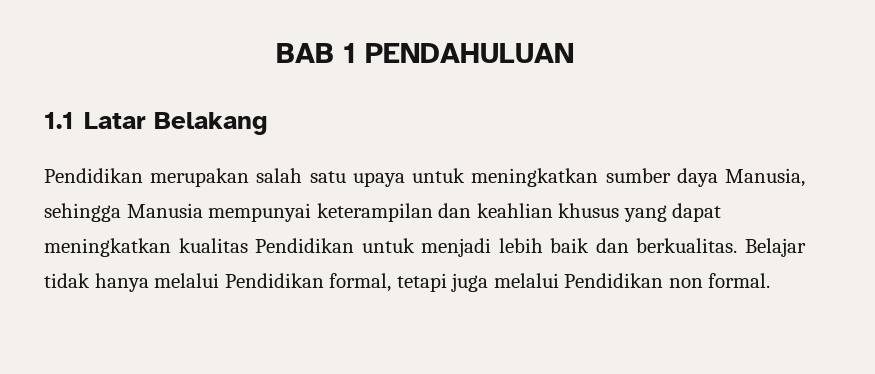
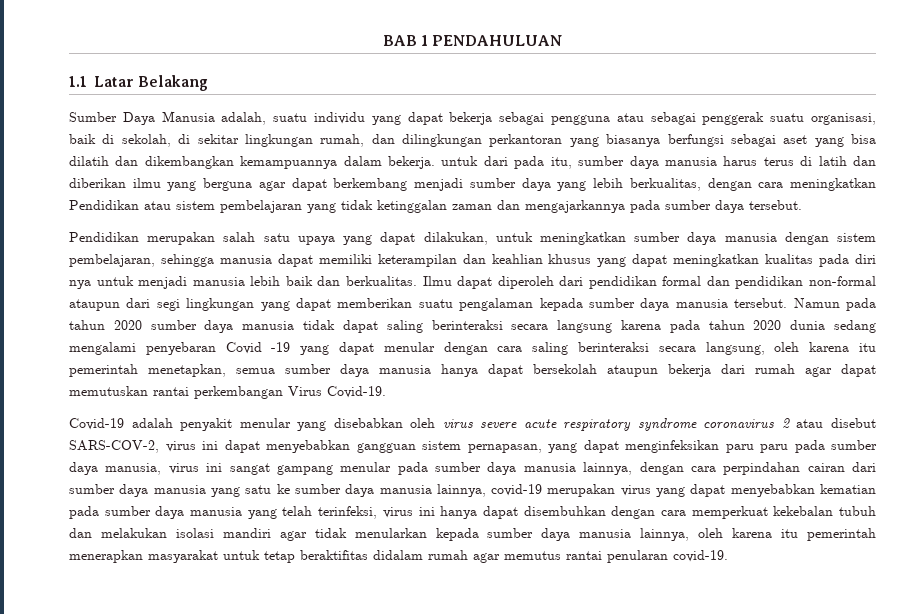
+ Sumber Daya Manusia adalah, suatu individu yang dapat bekerja sebagai pengguna atau sebagai penggerak suatu organisasi, baik di sekolah, di sekitar lingkungan rumah, dan dilingkungan perkantoran yang biasanya berfungsi sebagai aset yang bisa dilatih dan dikembangkan kemampuannya dalam bekerja. untuk dari pada itu, sumber daya manusia harus terus di latih dan diberikan ilmu yang berguna agar dapat berkembang menjadi sumber daya yang lebih berkualitas, dengan cara meningkatkan Pendidikan atau sistem pembelajaran yang tidak ketinggalan zaman dan mengajarkannya pada sumber daya tersebut.
- Pendidikan merupakan salah satu upaya untuk meningkatkan sumber daya Manusia, sehingga Manusia mempunyai keterampilan dan keahlian khusus yang dapat meningkatkan kualitas Pendidikan untuk menjadi lebih baik dan berkualitas.
+ Pendidikan merupakan salah satu upaya yang dapat dilakukan, untuk meningkatkan sumber daya manusia dengan sistem pembelajaran, sehingga manusia dapat memiliki keterampilan dan keahlian khusus yang dapat meningkatkan kualitas pada diri nya untuk menjadi manusia lebih baik dan berkualitas.
- Belajar tidak hanya melalui Pendidikan formal, tetapi juga melalui Pendidikan non formal.
+ Ilmu dapat diperoleh dari pendidikan formal dan pendidikan non-formal ataupun dari segi lingkungan yang dapat memberikan suatu pengalaman kepada sumber daya manusia tersebut. Namun pada tahun 2020 sumber daya manusia tidak dapat saling berinteraksi secara langsung karena pada tahun 2020 dunia sedang mengalami penyebaran Covid -19 yang dapat menular dengan cara saling berinteraksi secara langsung, oleh karena itu pemerintah menetapkan, semua sumber daya manusia hanya dapat bersekolah ataupun bekerja dari rumah agar dapat memutuskan rantai perkembangan Virus Covid-19.
+ Covid-19 adalah penyakit menular yang disebabkan oleh virus severe acute respiratory syndrome coronavirus 2 atau disebut SARS-COV-2, virus ini dapat menyebabkan gangguan sistem pernapasan, yang dapat menginfeksikan paru paru pada sumber daya manusia, virus ini sangat gampang menular pada sumber daya manusia lainnya, dengan cara perpindahan cairan dari sumber daya manusia yang satu ke sumber daya manusia lainnya, covid-19 merupakan virus yang dapat menyebabkan kematian pada sumber daya manusia yang telah terinfeksi, virus ini hanya dapat disembuhkan dengan cara memperkuat kekebalan tubuh dan melakukan isolasi mandiri agar tidak menularkan kepada sumber daya manusia lainnya, oleh karena itu pemerintah menerapkan masyarakat untuk tetap beraktifitas didalam rumah agar memutus rantai penularan covid-19.

